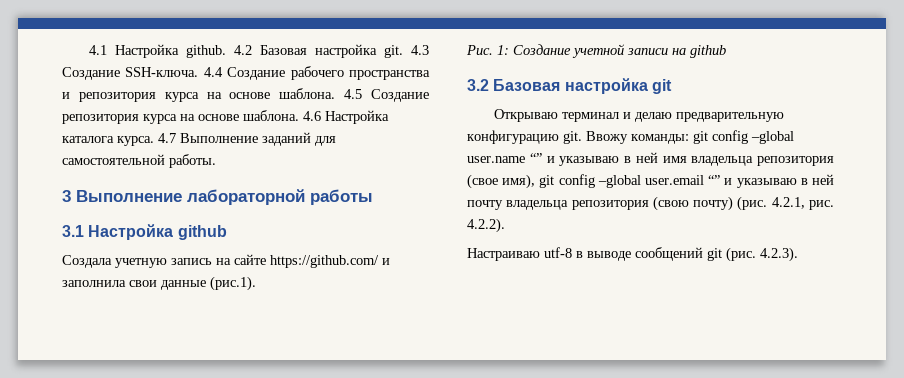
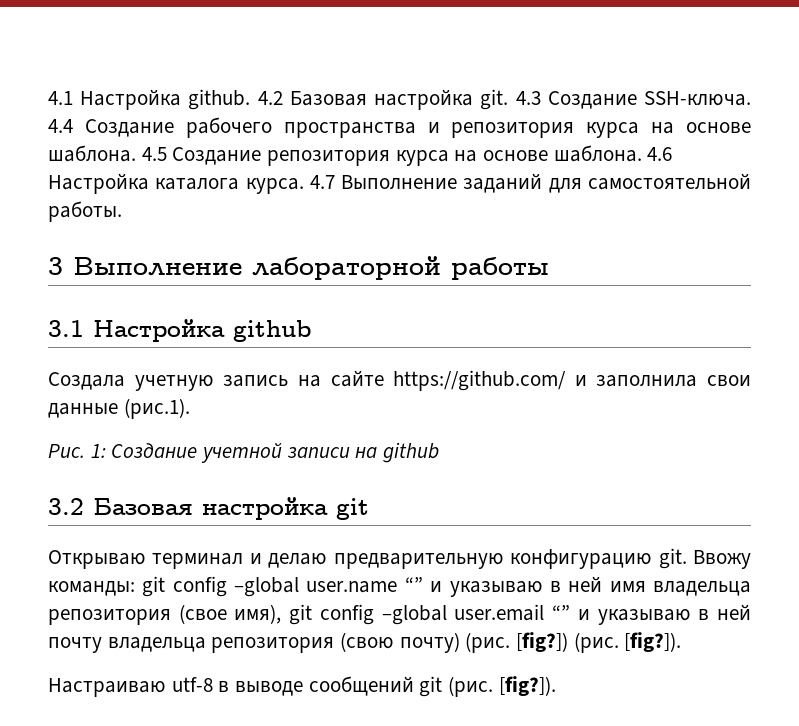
- 4.2.1, рис. 4.2.2).
+ [fig?]) (рис. [fig?]).
- Настраиваю utf-8 в выводе сообщений git (рис. 4.2.3).
+ Настраиваю utf-8 в выводе сообщений git (рис. [fig?]).

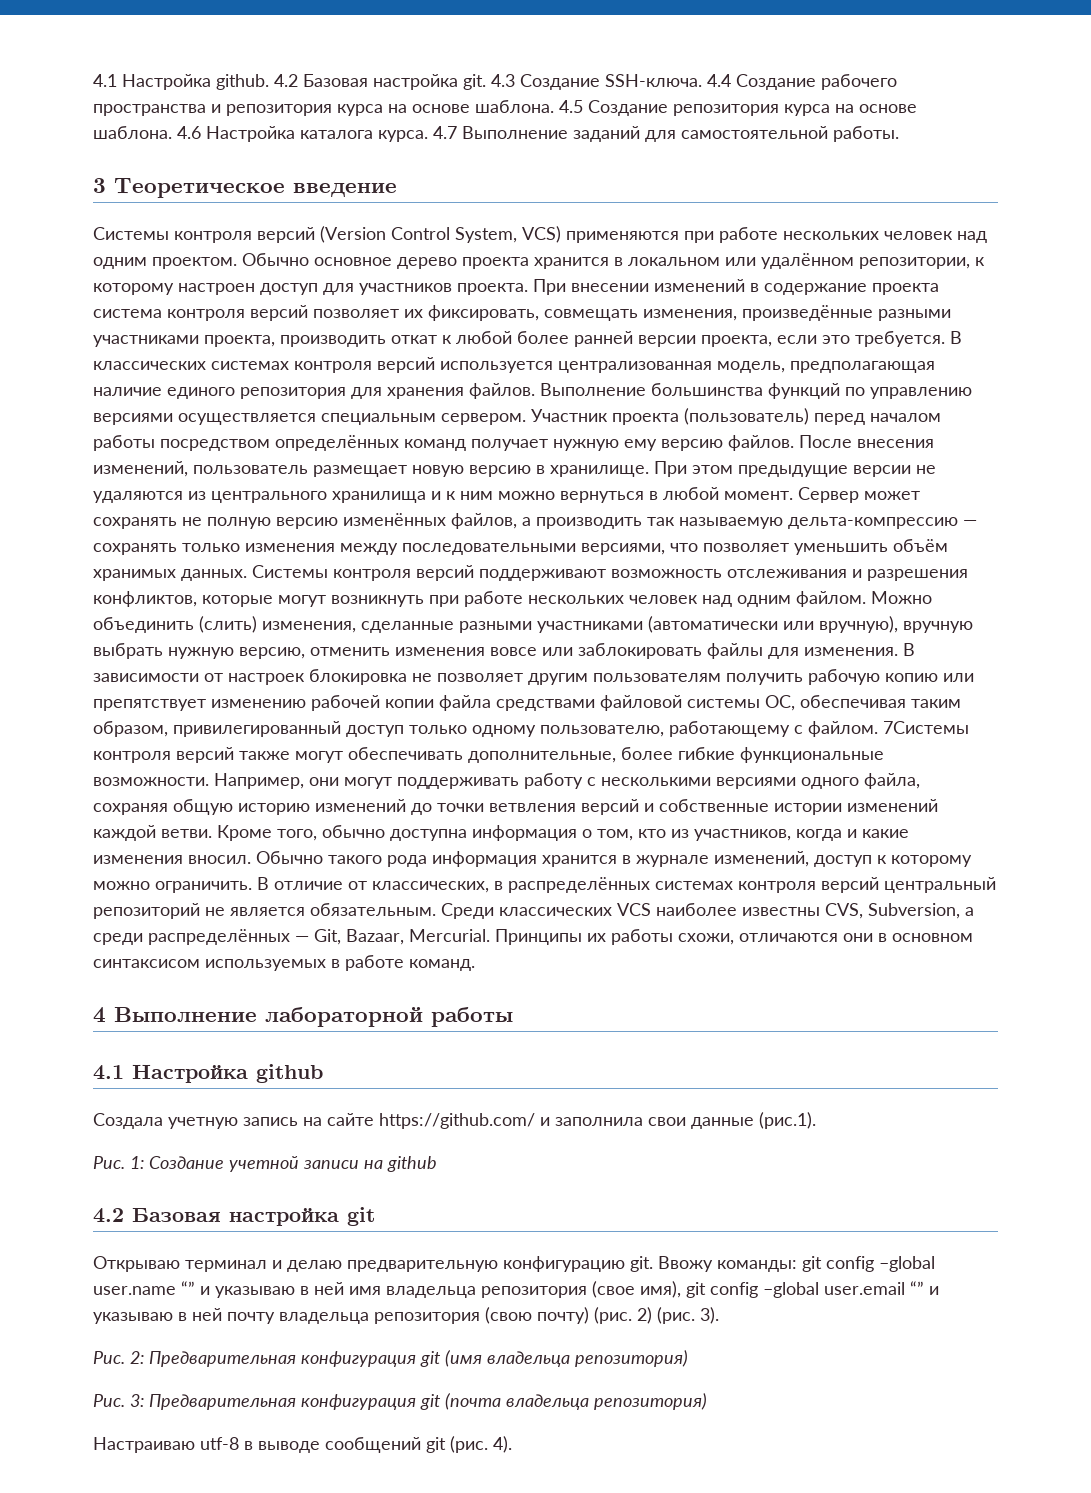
- 3 Выполнение лабораторной работы
+ 3 Теоретическое введение
+ Системы контроля версий (Version Control System, VCS) применяются при работе нескольких человек над одним проектом. Обычно основное дерево проекта хранится в локальном или удалённом репозитории, к которому настроен доступ для участников проекта. При внесении изменений в содержание проекта система контроля версий позволяет их фиксировать, совмещать изменения, произведённые разными участниками проекта, производить откат к любой более ранней версии проекта, если это требуется. В классических системах контроля версий используется централизованная модель, предполагающая наличие единого репозитория для хранения файлов. Выполнение большинства функций по управлению версиями осуществляется специальным сервером. Участник проекта (пользователь) перед началом работы посредством определённых команд получает нужную ему версию файлов. После внесения изменений, пользователь размещает новую версию в хранилище. При этом предыдущие версии не удаляются из центрального хранилища и к ним можно вернуться в любой момент. Сервер может сохранять не полную версию изменённых файлов, а производить так называемую дельта-компрессию — сохранять только изменения между последовательными версиями, что позволяет уменьшить объём хранимых данных. Системы контроля версий поддерживают возможность отслеживания и разрешения конфликтов, которые могут возникнуть при работе нескольких человек над одним файлом. Можно объединить (слить) изменения, сделанные разными участниками (автоматически или вручную), вручную выбрать нужную версию, отменить изменения вовсе или заблокировать файлы для изменения. В зависимости от настроек блокировка не позволяет другим пользователям получить рабочую копию или препятствует изменению рабочей копии файла средствами файловой системы ОС, обеспечивая таким образом, привилегированный доступ только одному пользователю, работающему с файлом. 7Системы контроля версий также могут обеспечивать дополнительные, более гибкие функциональные возможности. Например, они могут поддерживать работу с несколькими версиями одного файла, сохраняя общую историю изменений до точки ветвления версий и собственные истории изменений каждой ветви. Кроме того, обычно доступна информация о том, кто из участников, когда и какие изменения вносил. Обычно такого рода информация хранится в журнале изменений, доступ к которому можно ограничить. В отличие от классических, в распределённых системах контроля версий центральный репозиторий не является обязательным. Среди классических VCS наиболее известны CVS, Subversion, а среди распределённых — Git, Bazaar, Mercurial. Принципы их работы схожи, отличаются они в основном синтаксисом используемых в работе команд.
+ 4 Выполнение лабораторной работы
- 3.1 Настройка github
+ 4.1 Настройка github
- 3.2 Базовая настройка git
+ 4.2 Базовая настройка git
- [fig?]) (рис. [fig?]).
+ 2) (рис. 3).
+ Рис. 2: Предварительная конфигурация git (имя владельца репозитория)
+ Рис. 3: Предварительная конфигурация git (почта владельца репозитория)
- Настраиваю utf-8 в выводе сообщений git (рис. [fig?]).
+ Настраиваю utf-8 в выводе сообщений git (рис. 4).

